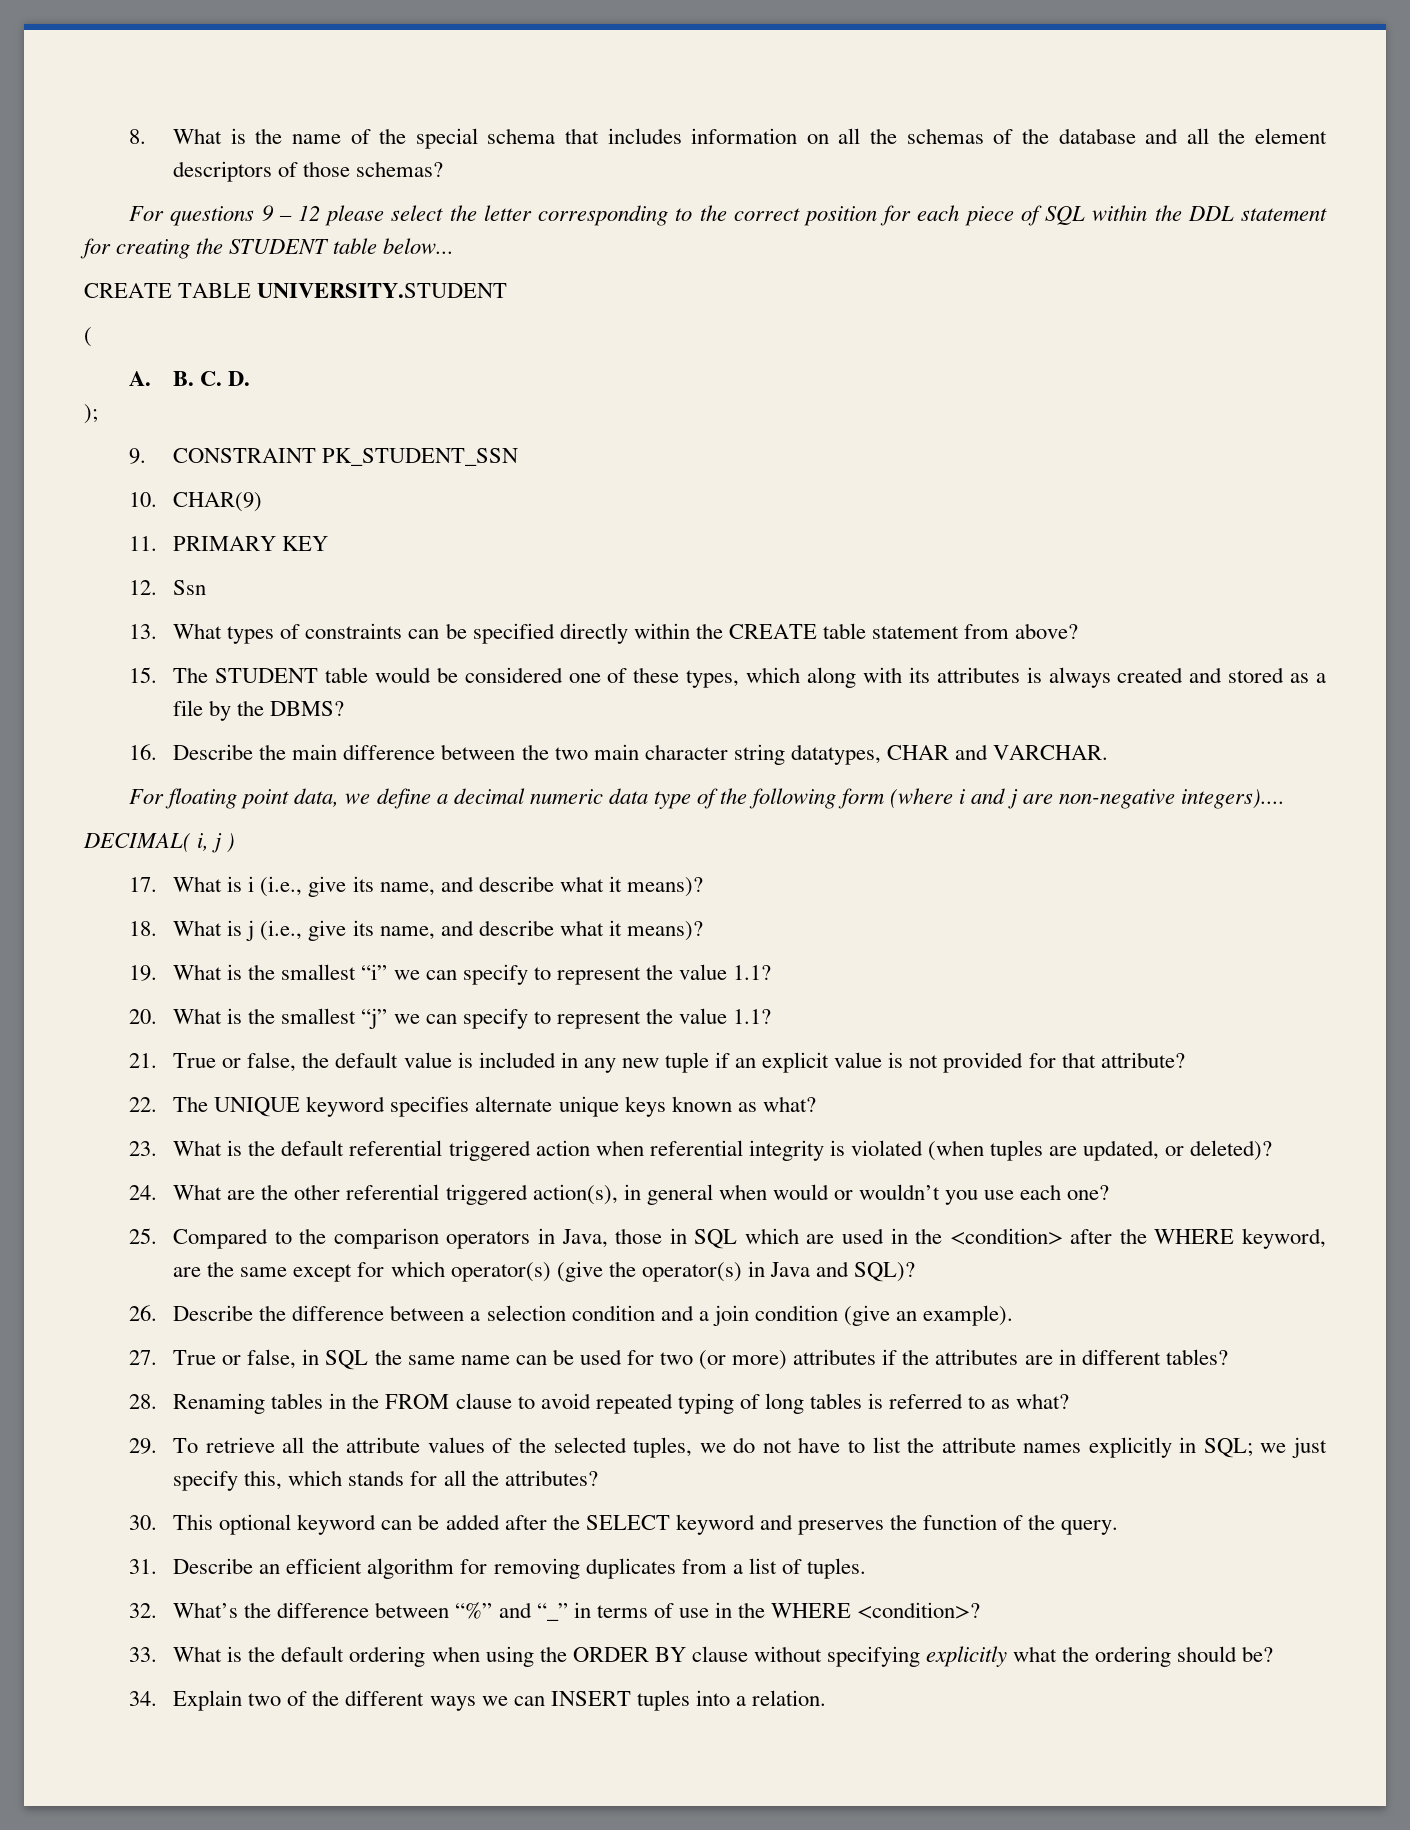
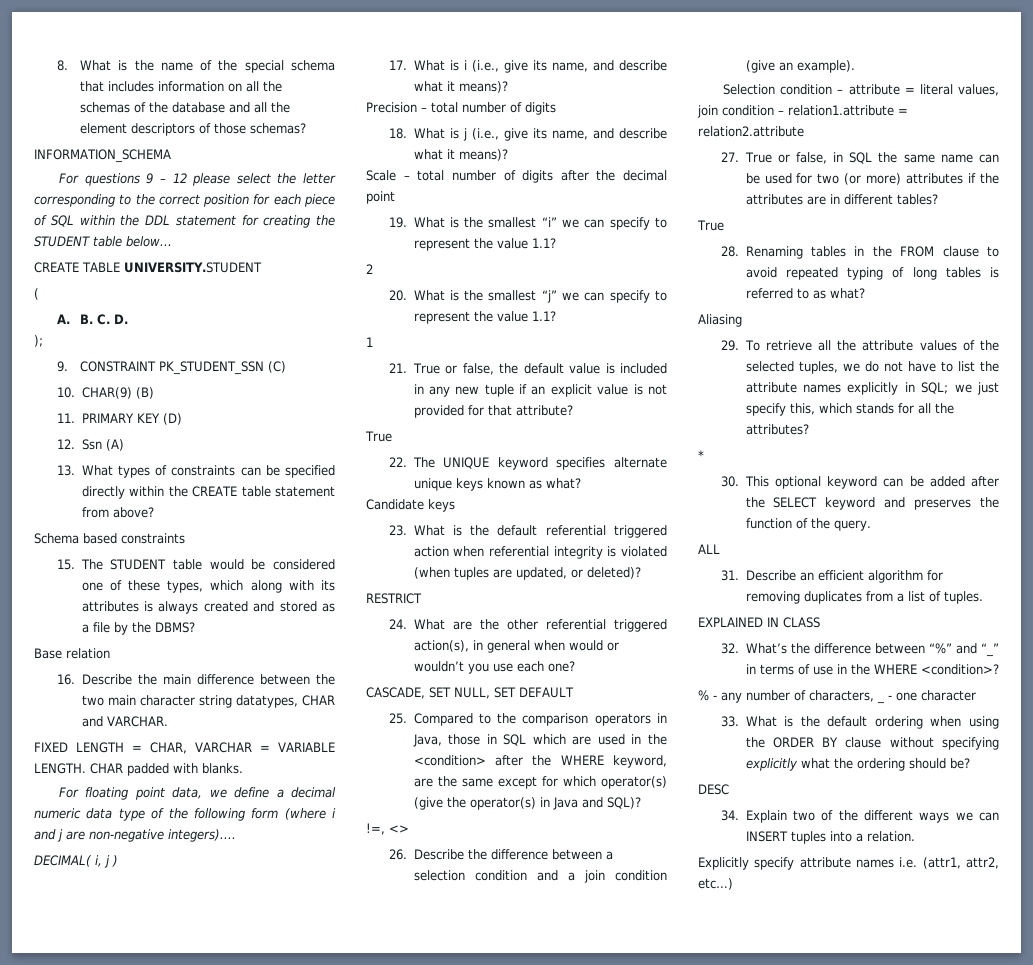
+ INFORMATION_SCHEMA
- 9. CONSTRAINT PK_STUDENT_SSN
+ 9. CONSTRAINT PK_STUDENT_SSN (C)
- 10. CHAR(9)
+ 10. CHAR(9) (B)
- 11. PRIMARY KEY
+ 11. PRIMARY KEY (D)
- 12. Ssn
+ 12. Ssn (A)
+ Schema based constraints
+ Base relation
+ FIXED LENGTH = CHAR, VARCHAR = VARIABLE LENGTH. CHAR padded with blanks.
+ Precision – total number of digits
+ Scale – total number of digits after the decimal point
+ 2
+ 1
  21. True or false, the default value is included in any new tuple if an explicit value is not provided for that attribute?
+ True
+ Candidate keys
+ RESTRICT
+ CASCADE, SET NULL, SET DEFAULT
+ !=, <>
+ Selection condition – attribute = literal values, join condition – relation1.attribute = relation2.attribute
  27. True or false, in SQL the same name can be used for two (or more) attributes if the attributes are in different tables?
+ True
+ Aliasing
+ *
+ ALL
+ EXPLAINED IN CLASS
+ % - any number of characters, _ - one character
+ DESC
+ Explicitly specify attribute names i.e. (attr1, attr2, etc…)

